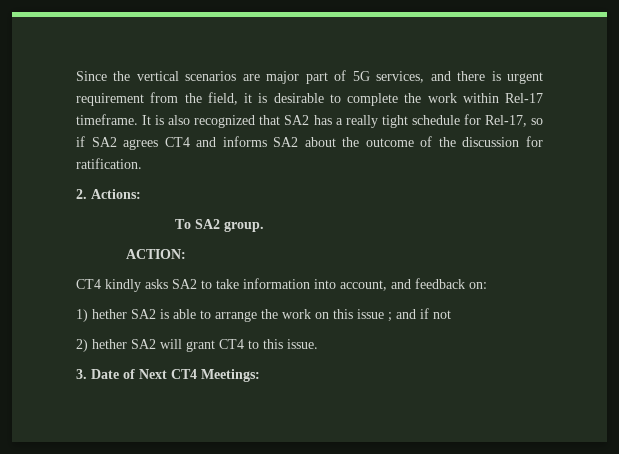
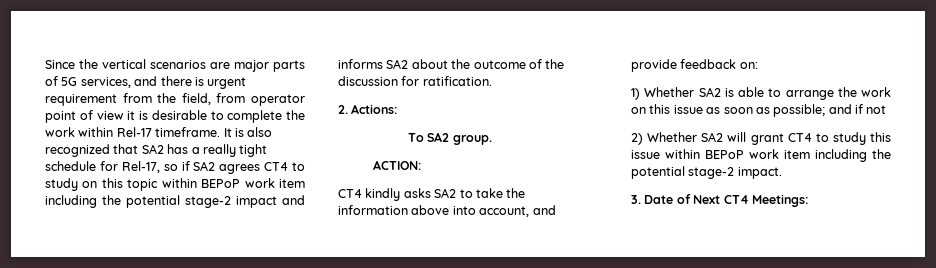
- Since the vertical scenarios are major part of 5G services, and there is urgent requirement from the field, it is desirable to complete the work within Rel-17 timeframe.
+ Since the vertical scenarios are major parts of 5G services, and there is urgent requirement from the field, from operator point of view it is desirable to complete the work within Rel-17 timeframe.
- It is also recognized that SA2 has a really tight schedule for Rel-17, so if SA2 agrees CT4 and informs SA2 about the outcome of the discussion for ratification.
+ It is also recognized that SA2 has a really tight schedule for Rel-17, so if SA2 agrees CT4 to study on this topic within BEPoP work item including the potential stage-2 impact and informs SA2 about the outcome of the discussion for ratification.
- CT4 kindly asks SA2 to take information into account, and feedback on:
+ CT4 kindly asks SA2 to take the information above into account, and provide feedback on:
- 1) hether SA2 is able to arrange the work on this issue ; and if not
+ 1) Whether SA2 is able to arrange the work on this issue as soon as possible; and if not
- 2) hether SA2 will grant CT4 to this issue.
+ 2) Whether SA2 will grant CT4 to study this issue within BEPoP work item including the potential stage-2 impact.

